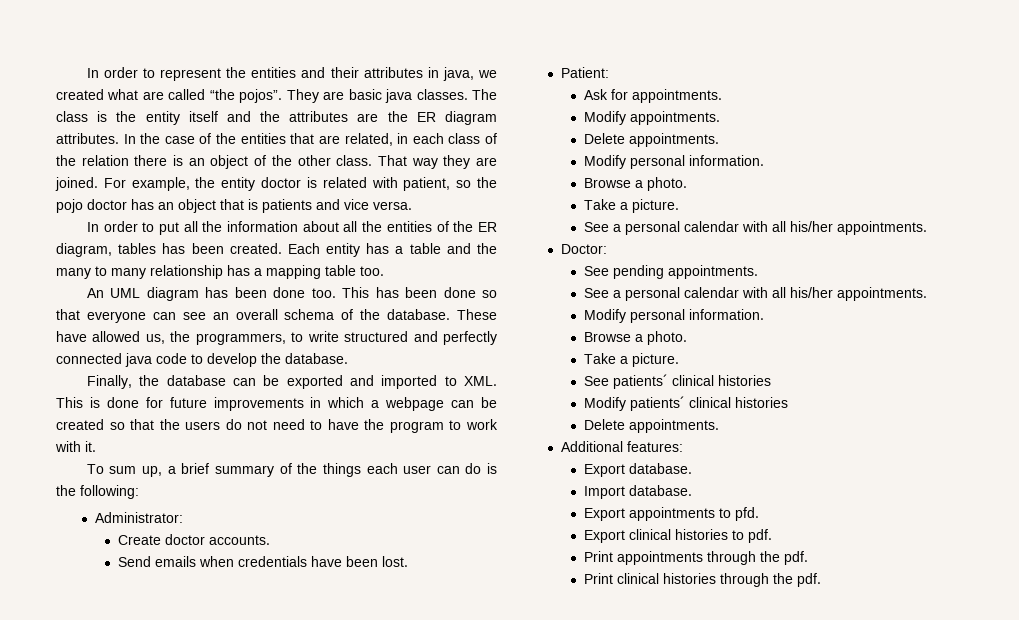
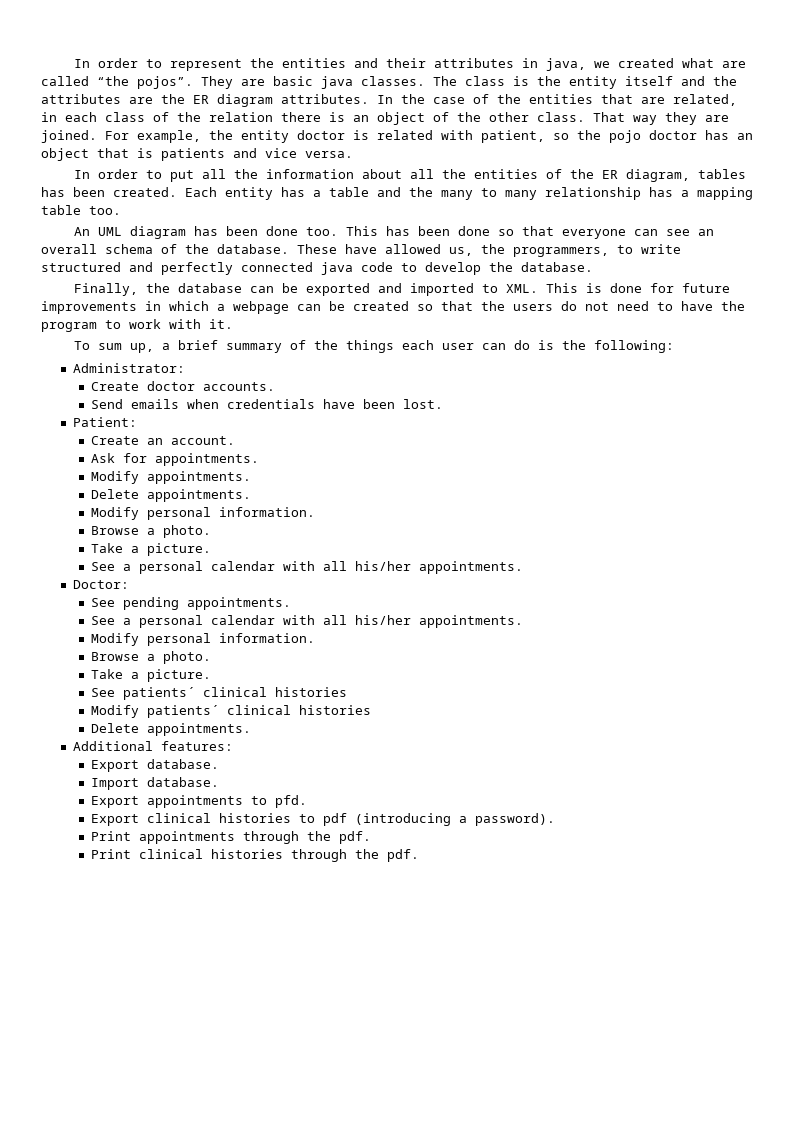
+ Create an account.
- Export clinical histories to pdf.
+ Export clinical histories to pdf (introducing a password).

